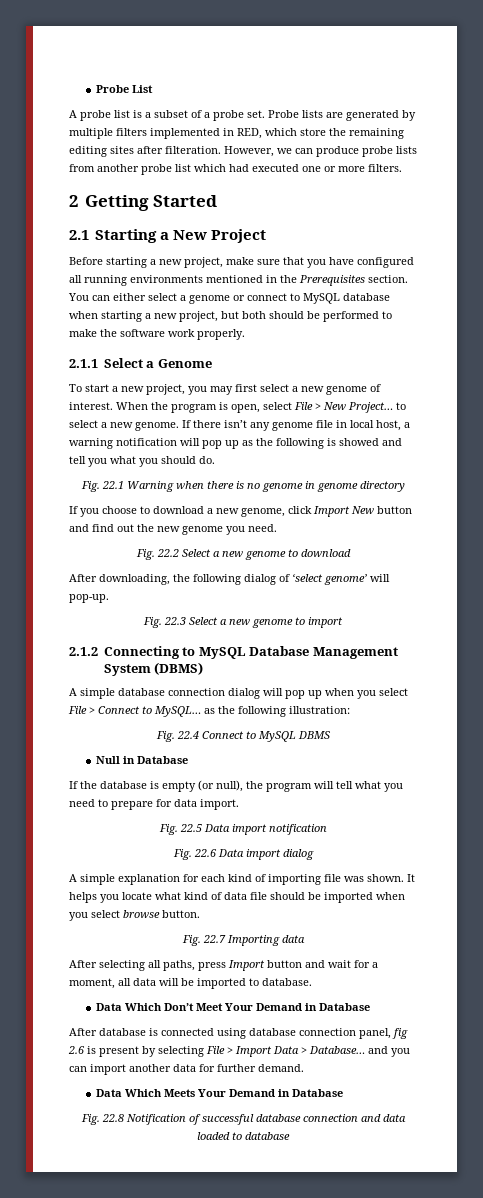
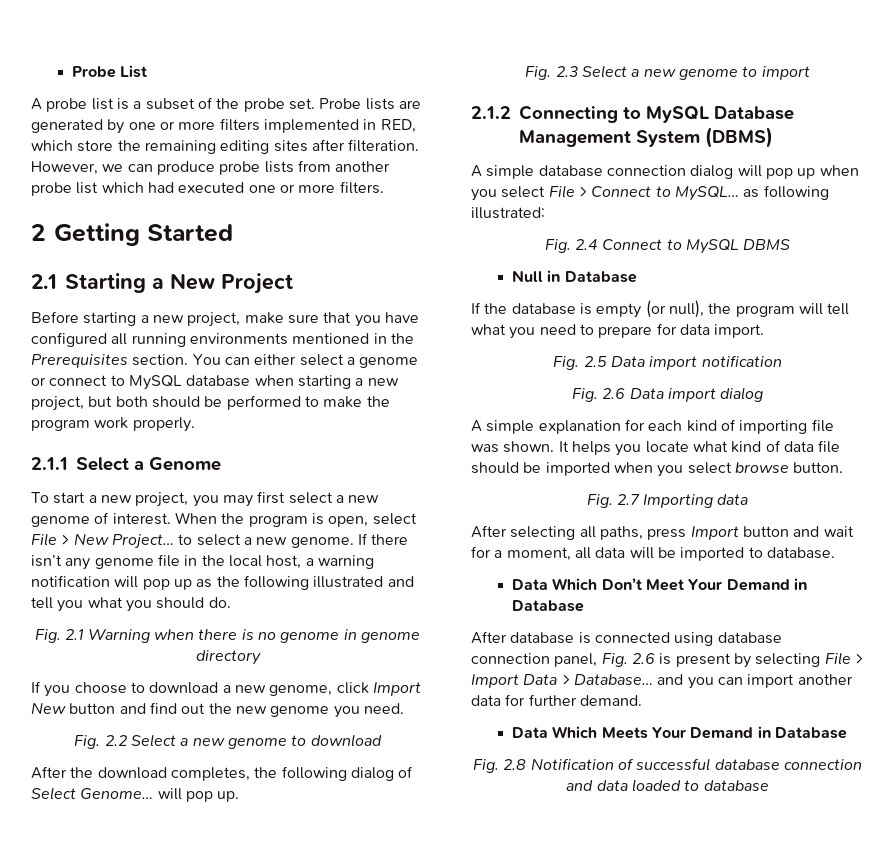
- A probe list is a subset of a probe set.
+ A probe list is a subset of the probe set.
- Probe lists are generated by multiple filters implemented in RED, which store the remaining editing sites after filteration.
+ Probe lists are generated by one or more filters implemented in RED, which store the remaining editing sites after filteration.
- You can either select a genome or connect to MySQL database when starting a new project, but both should be performed to make the software work properly.
+ You can either select a genome or connect to MySQL database when starting a new project, but both should be performed to make the program work properly.
- If there isn’t any genome file in local host, a warning notification will pop up as the following is showed and tell you what you should do.
+ If there isn’t any genome file in the local host, a warning notification will pop up as the following illustrated and tell you what you should do.
- Fig. 22.1 Warning when there is no genome in genome directory
+ Fig. 2.1 Warning when there is no genome in genome directory
- Fig. 22.2 Select a new genome to download
+ Fig. 2.2 Select a new genome to download
- After downloading, the following dialog of ‘select genome’ will pop-up.
- Fig. 22.3 Select a new genome to import
+ After the download completes, the following dialog of Select Genome… will pop up.
+ Fig. 2.3 Select a new genome to import
- A simple database connection dialog will pop up when you select File > Connect to MySQL… as the following illustration:
- Fig. 22.4 Connect to MySQL DBMS
+ A simple database connection dialog will pop up when you select File > Connect to MySQL… as following illustrated:
+ Fig. 2.4 Connect to MySQL DBMS
- Fig. 22.5 Data import notification
+ Fig. 2.5 Data import notification
- Fig. 22.6 Data import dialog
+ Fig. 2.6 Data import dialog
- Fig. 22.7 Importing data
+ Fig. 2.7 Importing data
- After database is connected using database connection panel, fig 2.6 is present by selecting File > Import Data > Database… and you can import another data for further demand.
+ After database is connected using database connection panel, Fig. 2.6 is present by selecting File > Import Data > Database… and you can import another data for further demand.
- Fig. 22.8 Notification of successful database connection and data loaded to database
+ Fig. 2.8 Notification of successful database connection and data loaded to database

